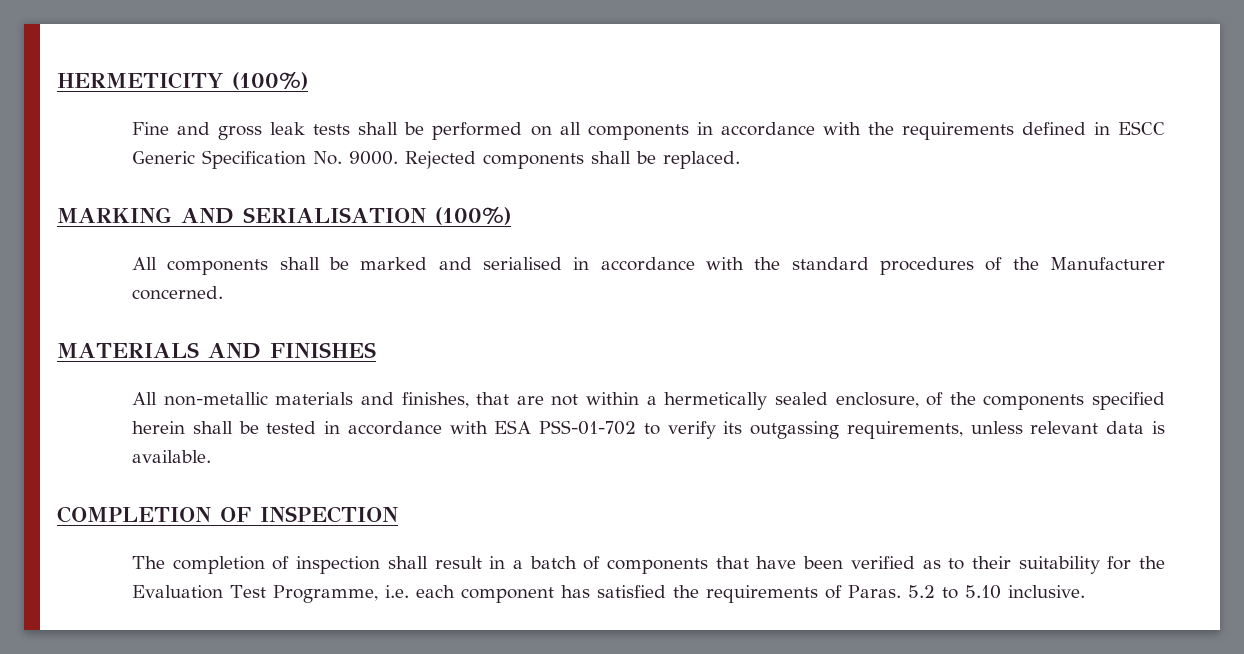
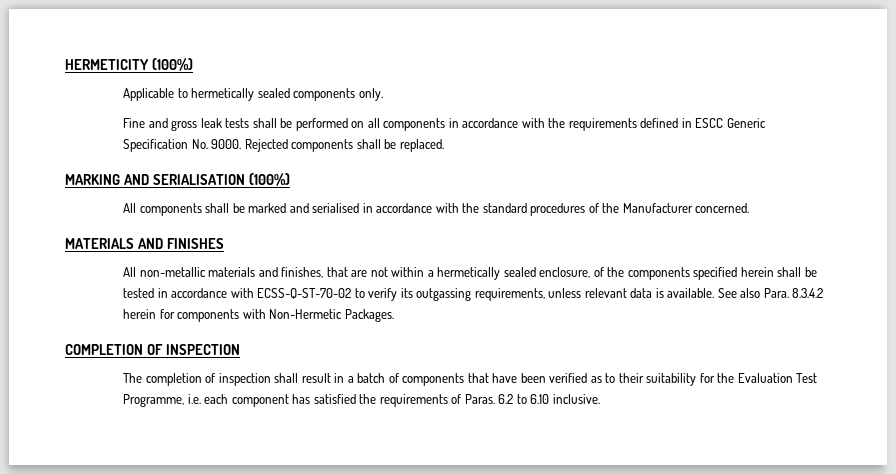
+ Applicable to hermetically sealed components only.
- All non-metallic materials and finishes, that are not within a hermetically sealed enclosure, of the components specified herein shall be tested in accordance with ESA PSS-01-702 to verify its outgassing requirements, unless relevant data is available.
+ All non-metallic materials and finishes, that are not within a hermetically sealed enclosure, of the components specified herein shall be tested in accordance with ECSS-Q-ST-70-02 to verify its outgassing requirements, unless relevant data is available. See also Para. 8.3.4.2 herein for components with Non-Hermetic Packages.
- The completion of inspection shall result in a batch of components that have been verified as to their suitability for the Evaluation Test Programme, i.e. each component has satisfied the requirements of Paras. 5.2 to 5.10 inclusive.
+ The completion of inspection shall result in a batch of components that have been verified as to their suitability for the Evaluation Test Programme, i.e. each component has satisfied the requirements of Paras. 6.2 to 6.10 inclusive.

